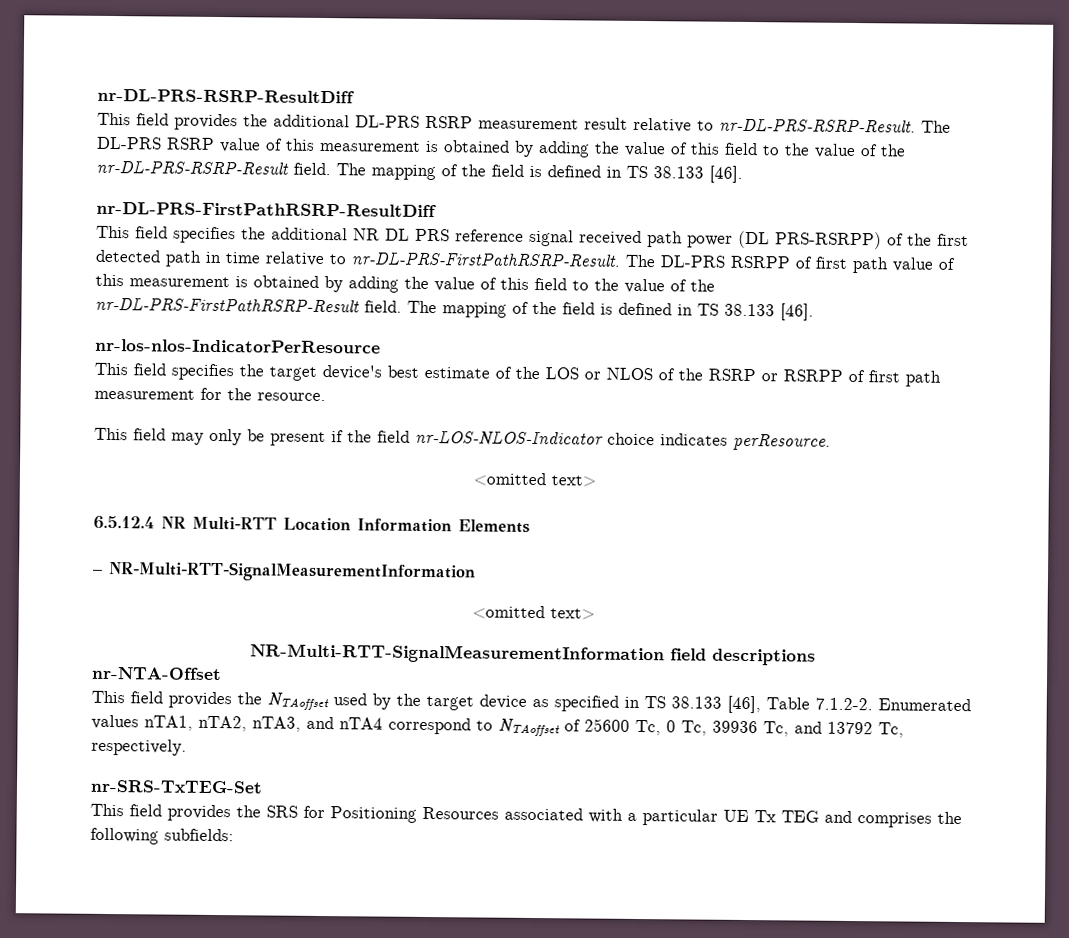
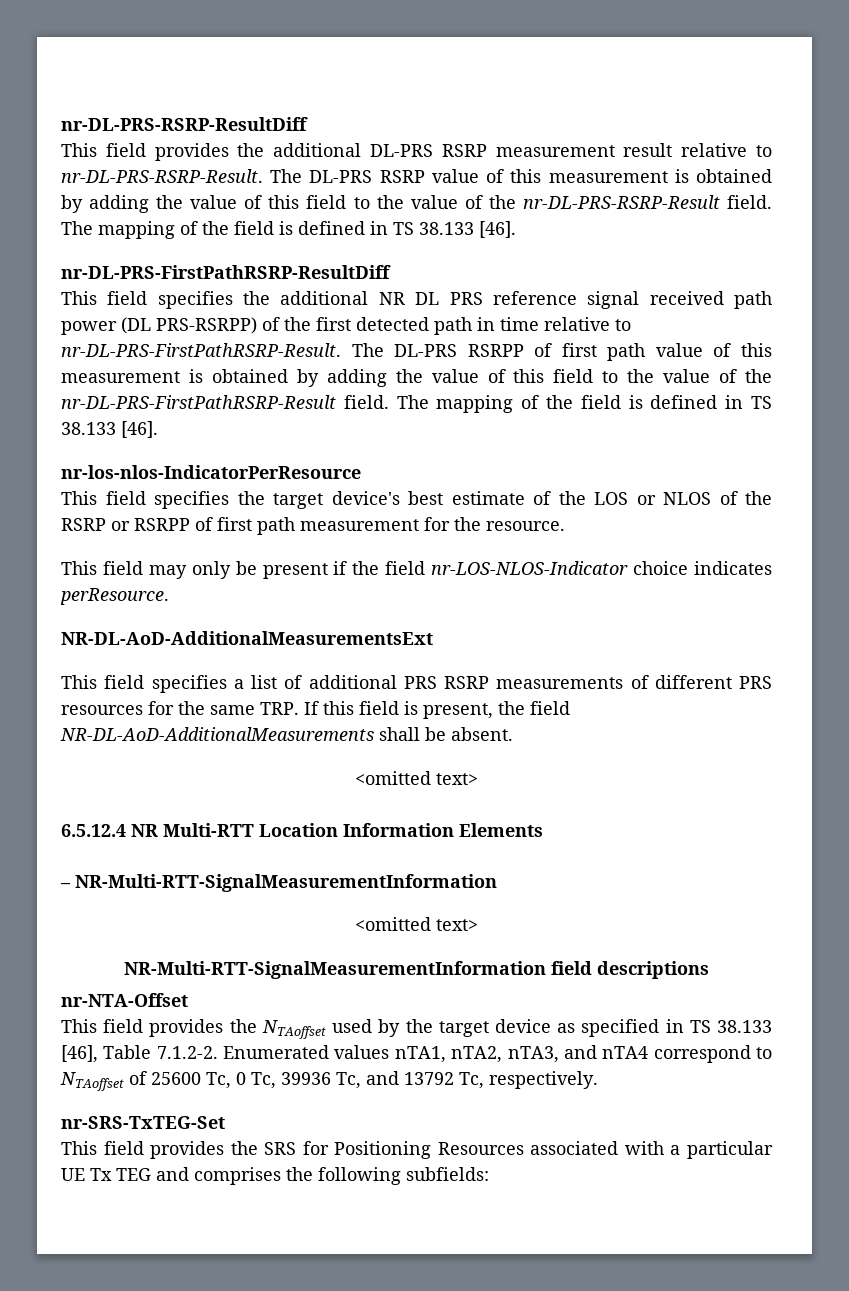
+ NR-DL-AoD-AdditionalMeasurementsExt
+ This field specifies a list of additional PRS RSRP measurements of different PRS resources for the same TRP. If this field is present, the field NR-DL-AoD-AdditionalMeasurements shall be absent.

